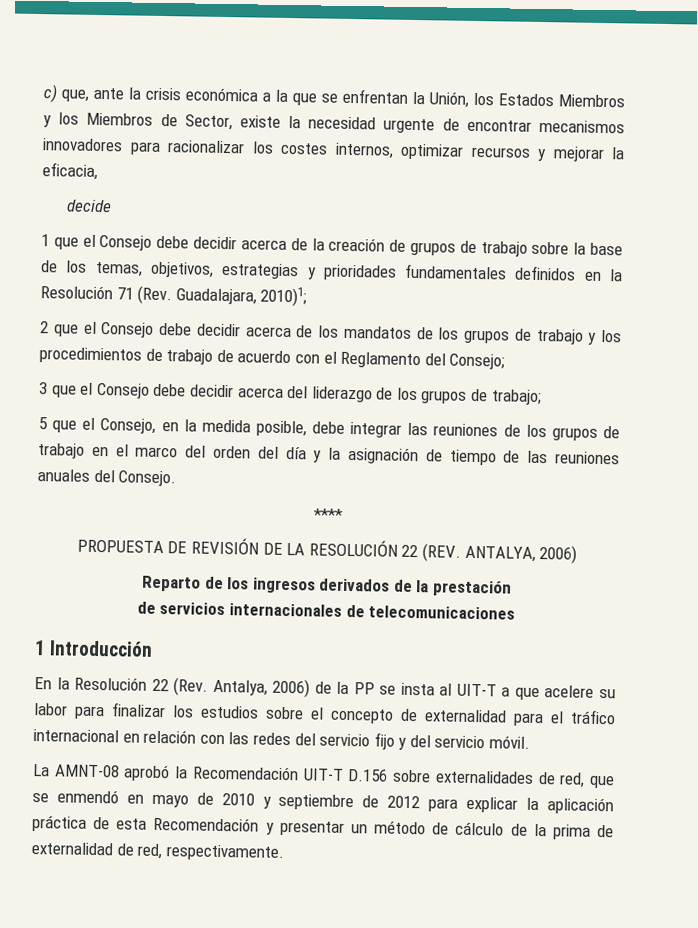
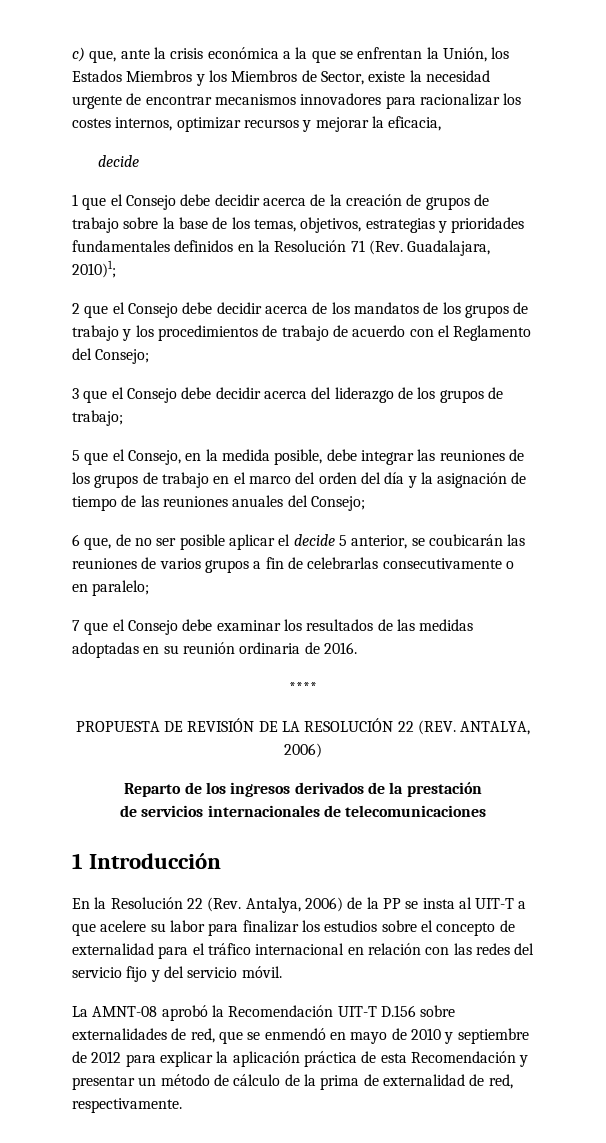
- 5 que el Consejo, en la medida posible, debe integrar las reuniones de los grupos de trabajo en el marco del orden del día y la asignación de tiempo de las reuniones anuales del Consejo.
+ 5 que el Consejo, en la medida posible, debe integrar las reuniones de los grupos de trabajo en el marco del orden del día y la asignación de tiempo de las reuniones anuales del Consejo;
+ 6 que, de no ser posible aplicar el decide 5 anterior, se coubicarán las reuniones de varios grupos a fin de celebrarlas consecutivamente o en paralelo;
+ 7 que el Consejo debe examinar los resultados de las medidas adoptadas en su reunión ordinaria de 2016.

